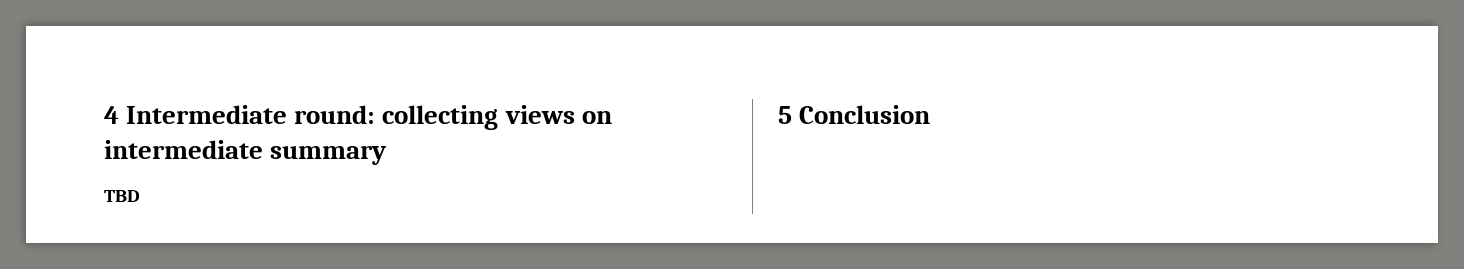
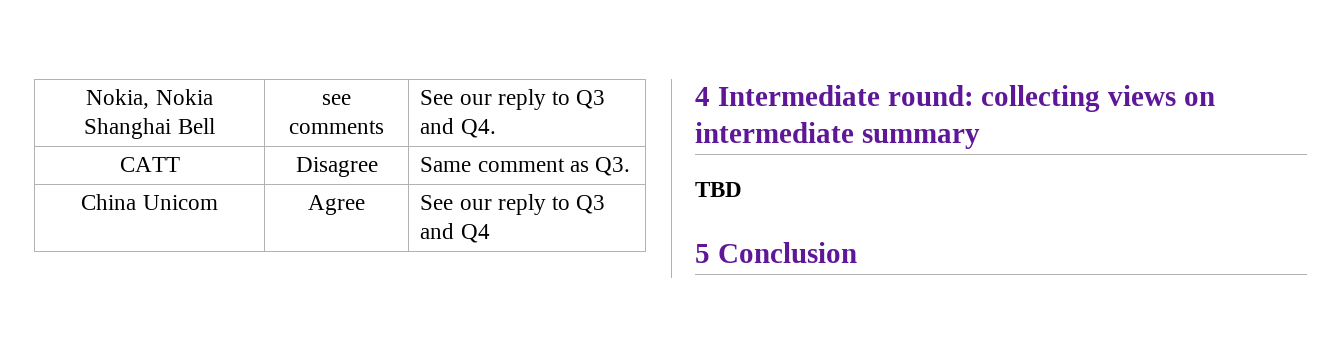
+ Nokia, Nokia Shanghai Bell | see comments | See our reply to Q3 and Q4.
+ CATT | Disagree | Same comment as Q3.
+ China Unicom | Agree | See our reply to Q3 and Q4

